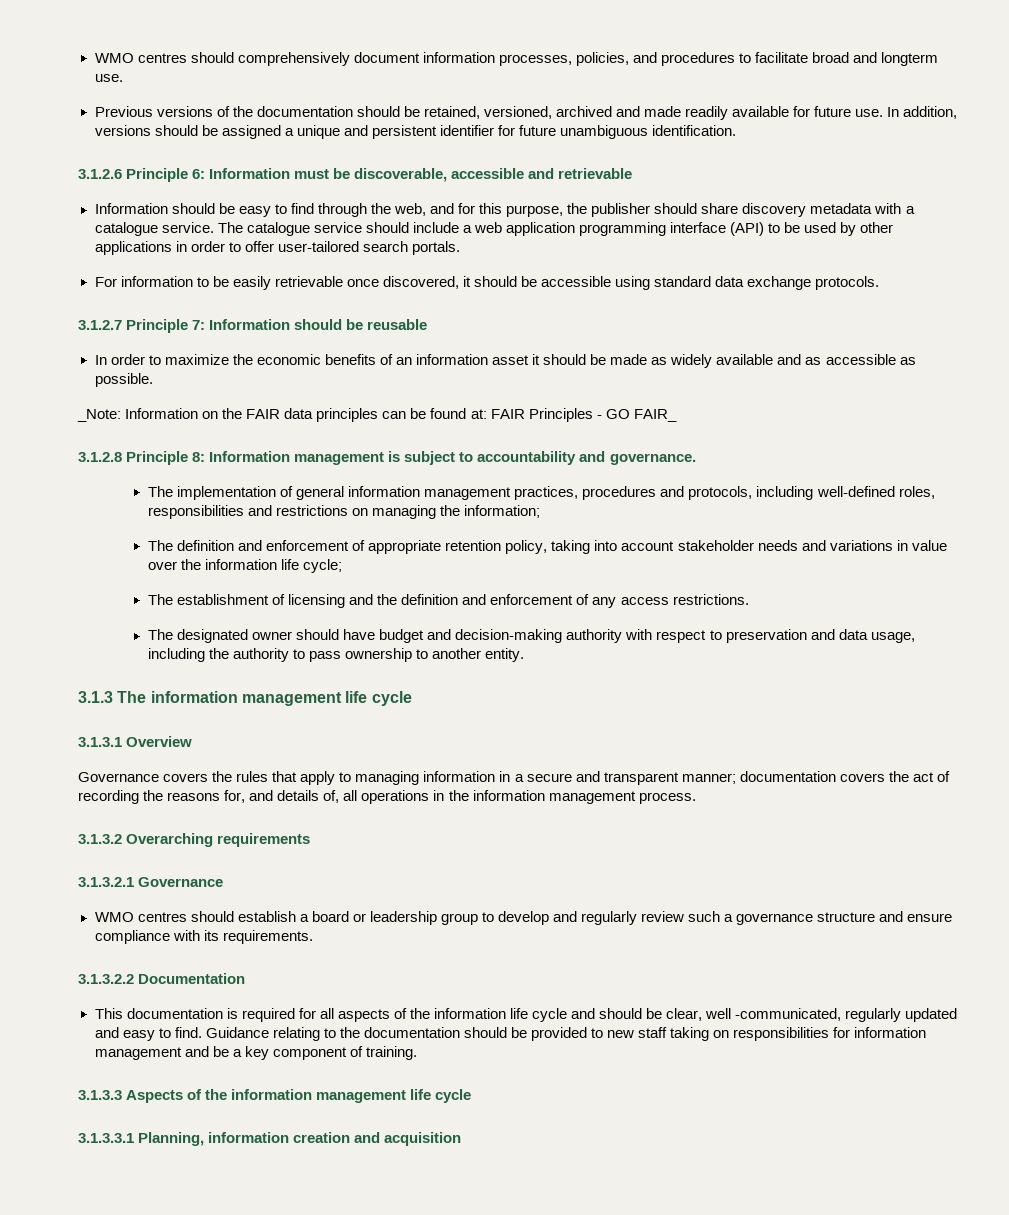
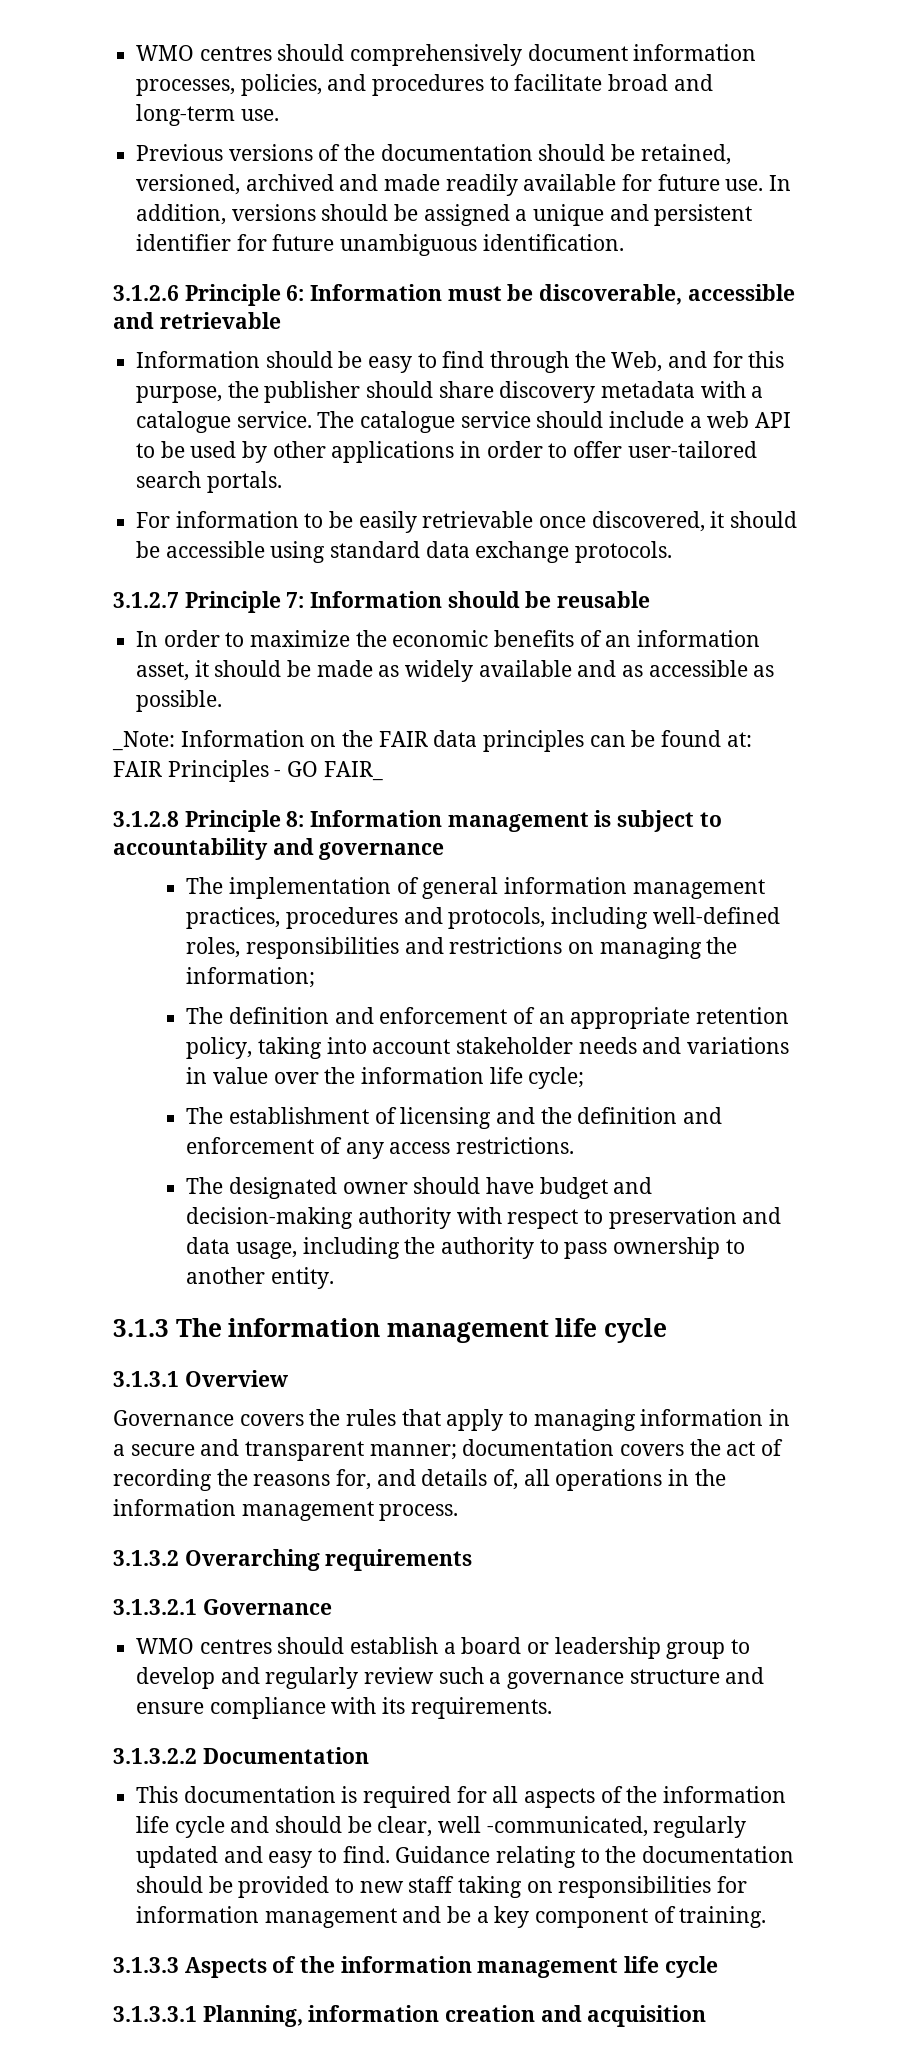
- WMO centres should comprehensively document information processes, policies, and procedures to facilitate broad and longterm use.
+ WMO centres should comprehensively document information processes, policies, and procedures to facilitate broad and long-term use.
- Information should be easy to find through the web, and for this purpose, the publisher should share discovery metadata with a catalogue service.
+ Information should be easy to find through the Web, and for this purpose, the publisher should share discovery metadata with a catalogue service.
- The catalogue service should include a web application programming interface (API) to be used by other applications in order to offer user-tailored search portals.
+ The catalogue service should include a web API to be used by other applications in order to offer user-tailored search portals.
- In order to maximize the economic benefits of an information asset it should be made as widely available and as accessible as possible.
+ In order to maximize the economic benefits of an information asset, it should be made as widely available and as accessible as possible.
- 3.1.2.8 Principle 8: Information management is subject to accountability and governance.
+ 3.1.2.8 Principle 8: Information management is subject to accountability and governance
- The definition and enforcement of appropriate retention policy, taking into account stakeholder needs and variations in value over the information life cycle;
+ The definition and enforcement of an appropriate retention policy, taking into account stakeholder needs and variations in value over the information life cycle;

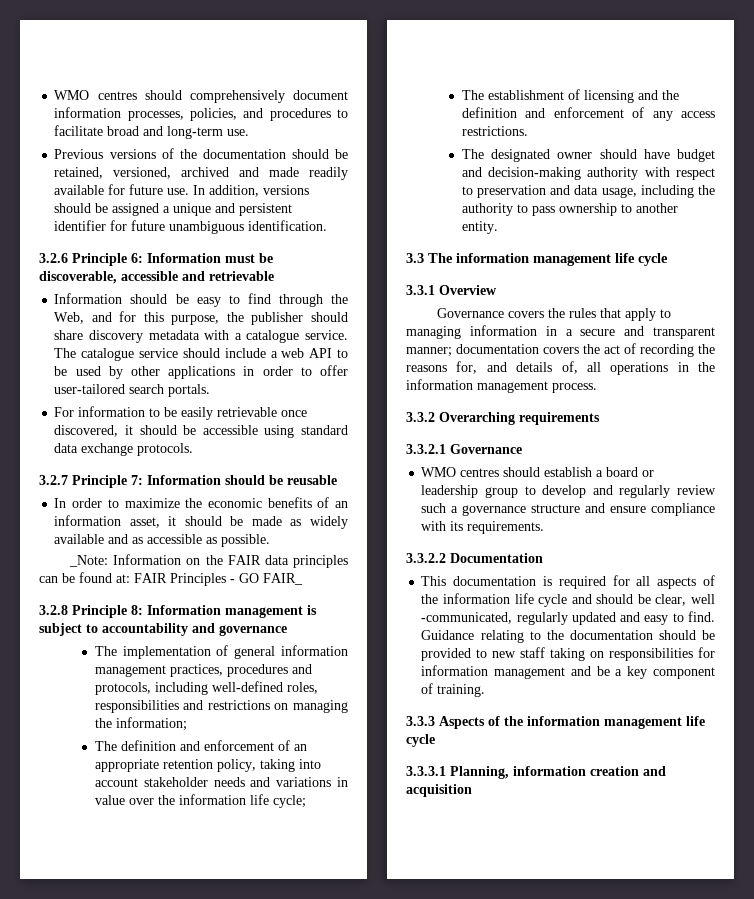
- 3.1.2.6 Principle 6: Information must be discoverable, accessible and retrievable
+ 3.2.6 Principle 6: Information must be discoverable, accessible and retrievable
- 3.1.2.7 Principle 7: Information should be reusable
+ 3.2.7 Principle 7: Information should be reusable
- 3.1.2.8 Principle 8: Information management is subject to accountability and governance
+ 3.2.8 Principle 8: Information management is subject to accountability and governance
- 3.1.3 The information management life cycle
+ 3.3 The information management life cycle
- 3.1.3.1 Overview
+ 3.3.1 Overview
- 3.1.3.2 Overarching requirements
+ 3.3.2 Overarching requirements
- 3.1.3.2.1 Governance
+ 3.3.2.1 Governance
- 3.1.3.2.2 Documentation
+ 3.3.2.2 Documentation
- 3.1.3.3 Aspects of the information management life cycle
+ 3.3.3 Aspects of the information management life cycle
- 3.1.3.3.1 Planning, information creation and acquisition
+ 3.3.3.1 Planning, information creation and acquisition

